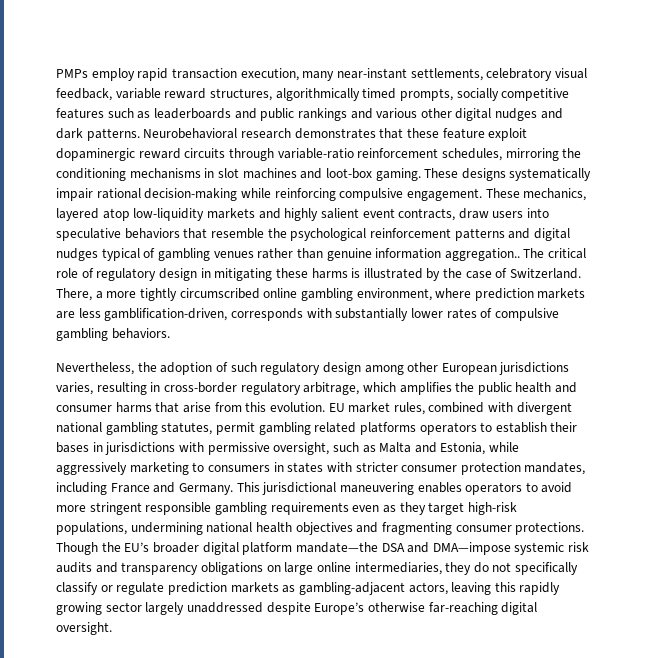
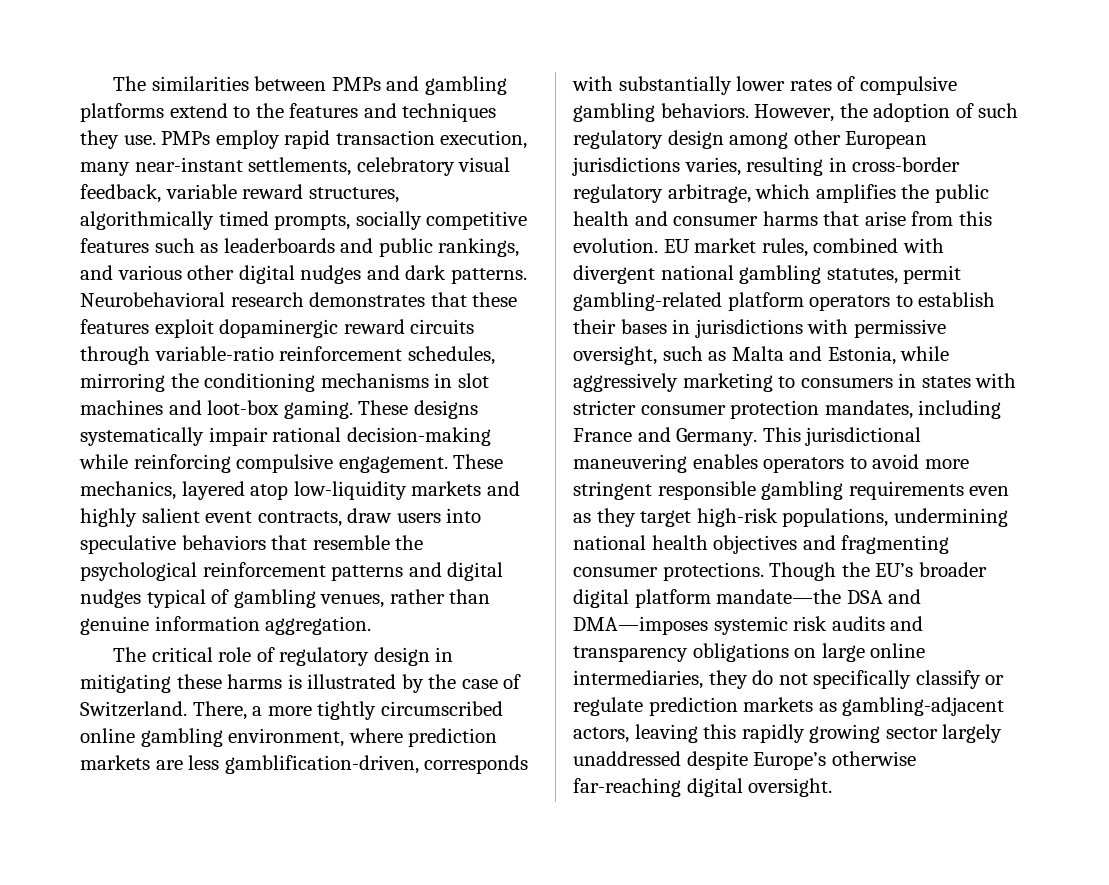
+ The similarities between PMPs and gambling platforms extend to the features and techniques they use.
- PMPs employ rapid transaction execution, many near-instant settlements, celebratory visual feedback, variable reward structures, algorithmically timed prompts, socially competitive features such as leaderboards and public rankings and various other digital nudges and dark patterns.
+ PMPs employ rapid transaction execution, many near-instant settlements, celebratory visual feedback, variable reward structures, algorithmically timed prompts, socially competitive features such as leaderboards and public rankings, and various other digital nudges and dark patterns.
- Neurobehavioral research demonstrates that these feature exploit dopaminergic reward circuits through variable-ratio reinforcement schedules, mirroring the conditioning mechanisms in slot machines and loot-box gaming.
+ Neurobehavioral research demonstrates that these features exploit dopaminergic reward circuits through variable-ratio reinforcement schedules, mirroring the conditioning mechanisms in slot machines and loot-box gaming.
- These mechanics, layered atop low-liquidity markets and highly salient event contracts, draw users into speculative behaviors that resemble the psychological reinforcement patterns and digital nudges typical of gambling venues rather than genuine information aggregation.. The critical role of regulatory design in mitigating these harms is illustrated by the case of Switzerland.
+ These mechanics, layered atop low-liquidity markets and highly salient event contracts, draw users into speculative behaviors that resemble the psychological reinforcement patterns and digital nudges typical of gambling venues, rather than genuine information aggregation.
+ The critical role of regulatory design in mitigating these harms is illustrated by the case of Switzerland.
- There, a more tightly circumscribed online gambling environment, where prediction markets are less gamblification-driven, corresponds with substantially lower rates of compulsive gambling behaviors.
- Nevertheless, the adoption of such regulatory design among other European jurisdictions varies, resulting in cross-border regulatory arbitrage, which amplifies the public health and consumer harms that arise from this evolution.
+ There, a more tightly circumscribed online gambling environment, where prediction markets are less gamblification-driven, corresponds with substantially lower rates of compulsive gambling behaviors. However, the adoption of such regulatory design among other European jurisdictions varies, resulting in cross-border regulatory arbitrage, which amplifies the public health and consumer harms that arise from this evolution.
- EU market rules, combined with divergent national gambling statutes, permit gambling related platforms operators to establish their bases in jurisdictions with permissive oversight, such as Malta and Estonia, while aggressively marketing to consumers in states with stricter consumer protection mandates, including France and Germany.
+ EU market rules, combined with divergent national gambling statutes, permit gambling-related platform operators to establish their bases in jurisdictions with permissive oversight, such as Malta and Estonia, while aggressively marketing to consumers in states with stricter consumer protection mandates, including France and Germany.
- Though the EU’s broader digital platform mandate—the DSA and DMA—impose systemic risk audits and transparency obligations on large online intermediaries, they do not specifically classify or regulate prediction markets as gambling-adjacent actors, leaving this rapidly growing sector largely unaddressed despite Europe’s otherwise far-reaching digital oversight.
+ Though the EU’s broader digital platform mandate—the DSA and DMA—imposes systemic risk audits and transparency obligations on large online intermediaries, they do not specifically classify or regulate prediction markets as gambling-adjacent actors, leaving this rapidly growing sector largely unaddressed despite Europe’s otherwise far-reaching digital oversight.

